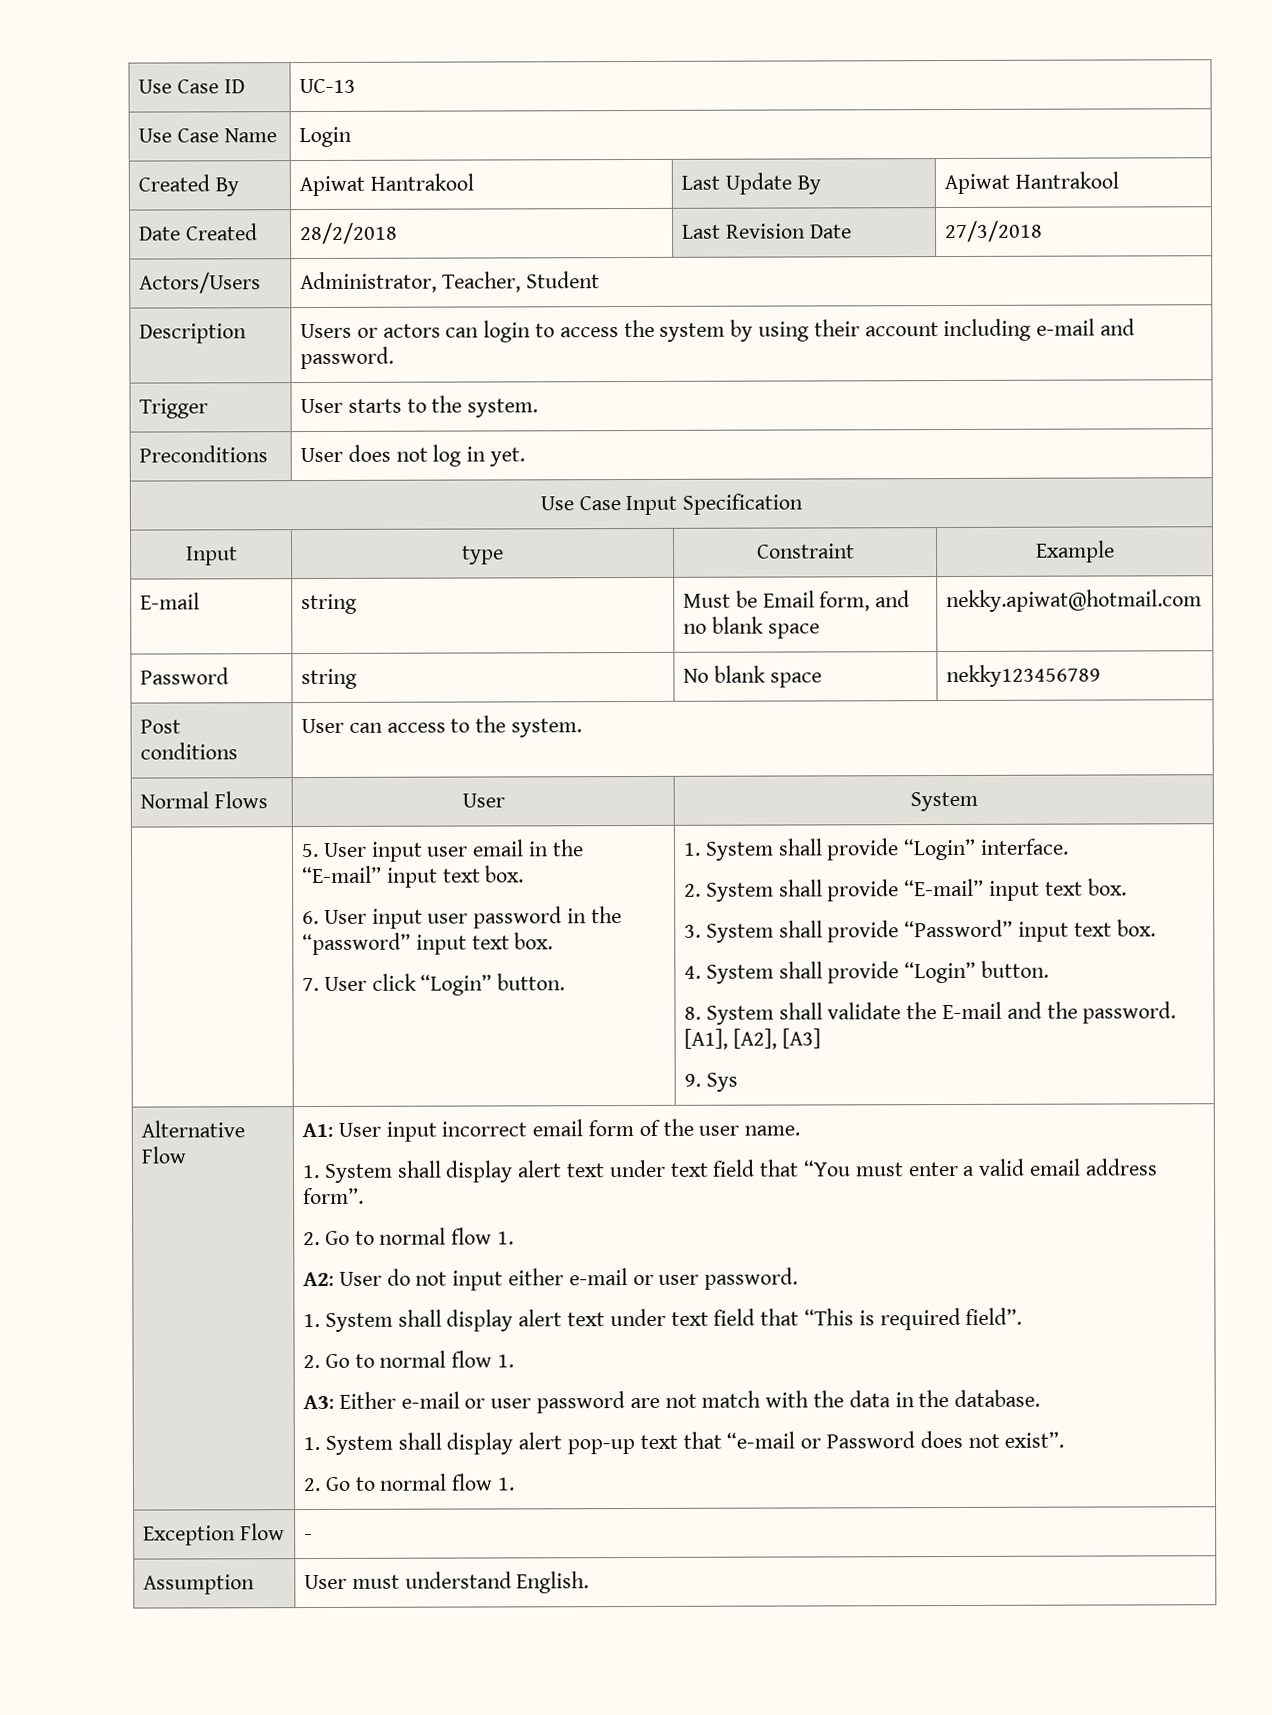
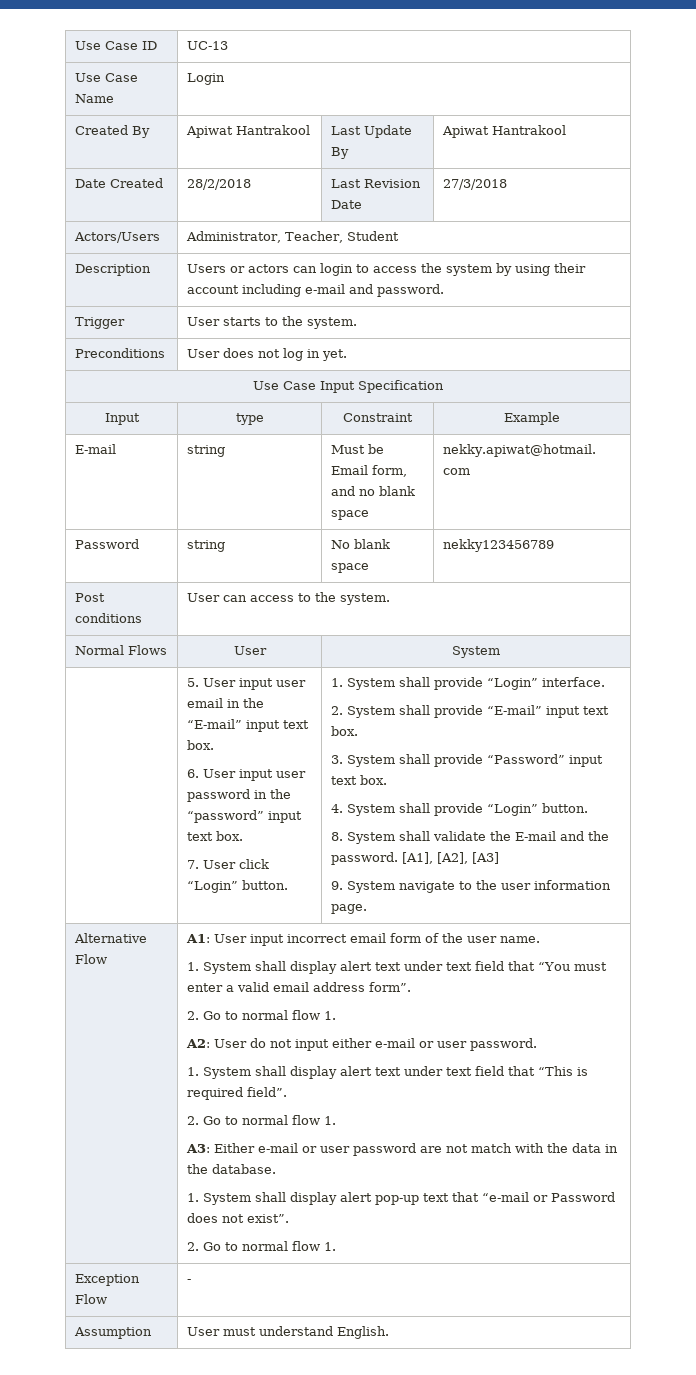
- 9. Sys
+ 9. System navigate to the user information page.

